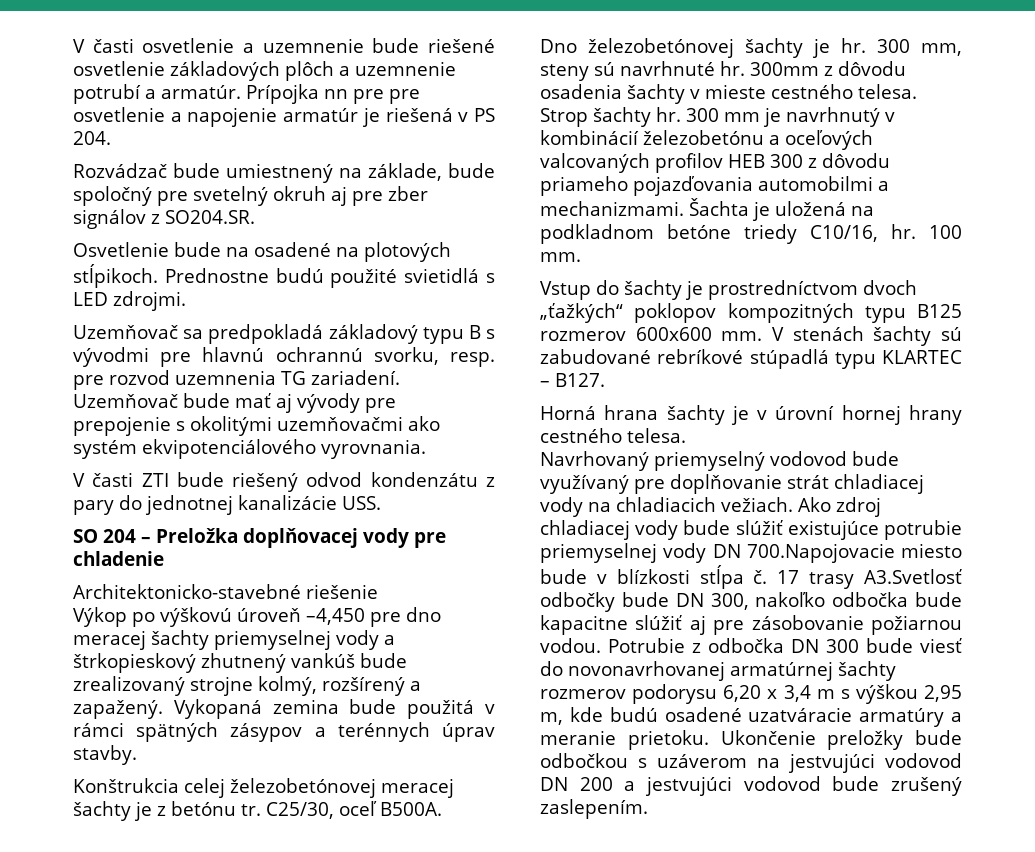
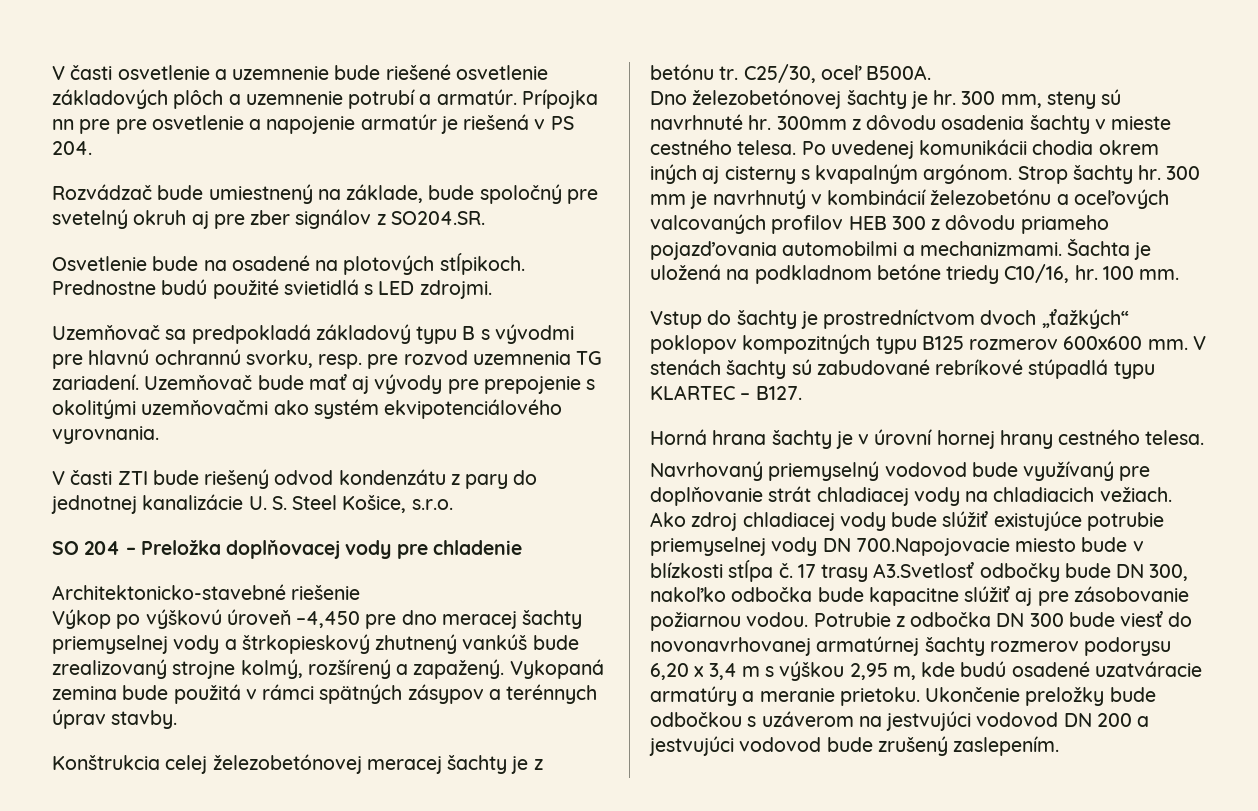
- V časti ZTI bude riešený odvod kondenzátu z pary do jednotnej kanalizácie USS.
+ V časti ZTI bude riešený odvod kondenzátu z pary do jednotnej kanalizácie U. S. Steel Košice, s.r.o.
+ Po uvedenej komunikácii chodia okrem iných aj cisterny s kvapalným argónom.

